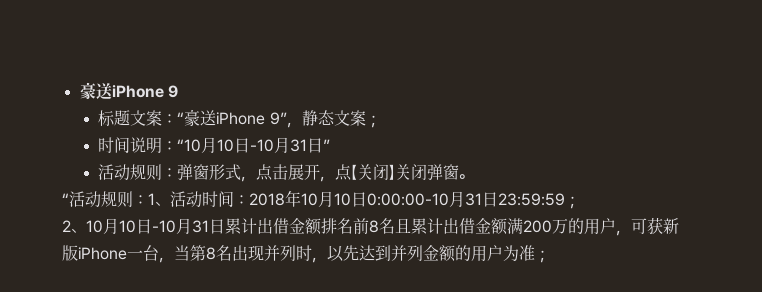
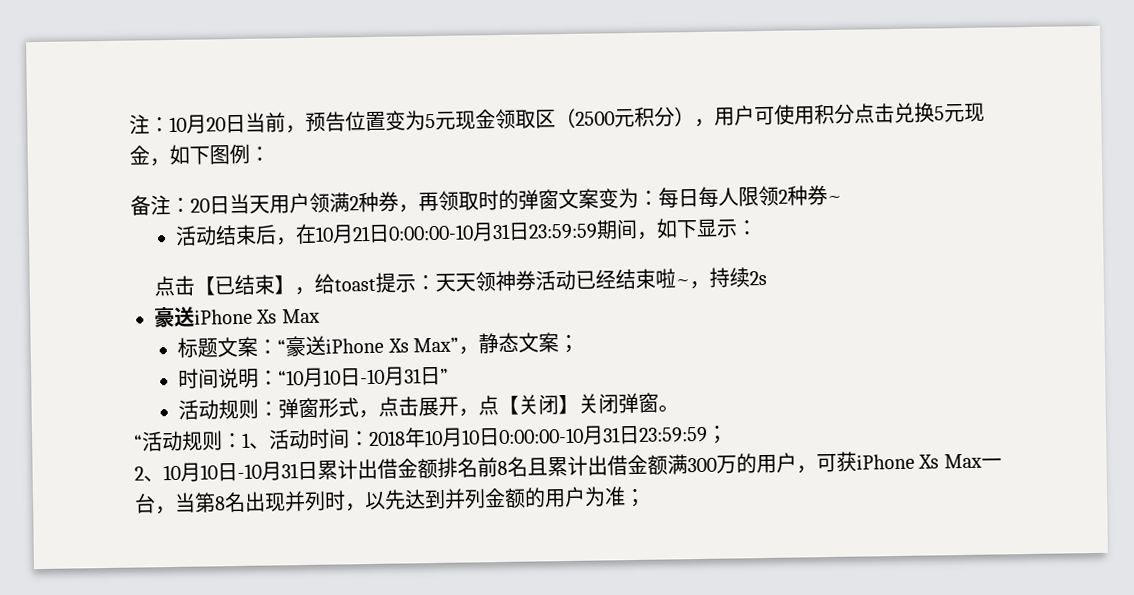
- 豪送iPhone 9
+ 注：10月20日当前，预告位置变为5元现金领取区（2500元积分），用户可使用积分点击兑换5元现金，如下图例：
+ 备注：20日当天用户领满2种券，再领取时的弹窗文案变为：每日每人限领2种券~
+ 活动结束后，在10月21日0:00:00-10月31日23:59:59期间，如下显示：
+ 点击【已结束】，给toast提示：天天领神券活动已经结束啦~，持续2s
+ 豪送iPhone Xs Max
- 标题文案：“豪送iPhone 9”，静态文案；
+ 标题文案：“豪送iPhone Xs Max”，静态文案；
- 2、10月10日-10月31日累计出借金额排名前8名且累计出借金额满200万的用户，可获新版iPhone一台，当第8名出现并列时，以先达到并列金额的用户为准；
+ 2、10月10日-10月31日累计出借金额排名前8名且累计出借金额满300万的用户，可获iPhone Xs Max一台，当第8名出现并列时，以先达到并列金额的用户为准；

